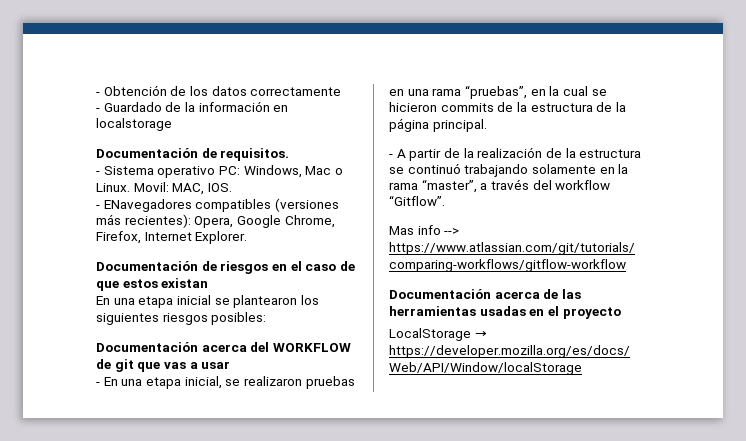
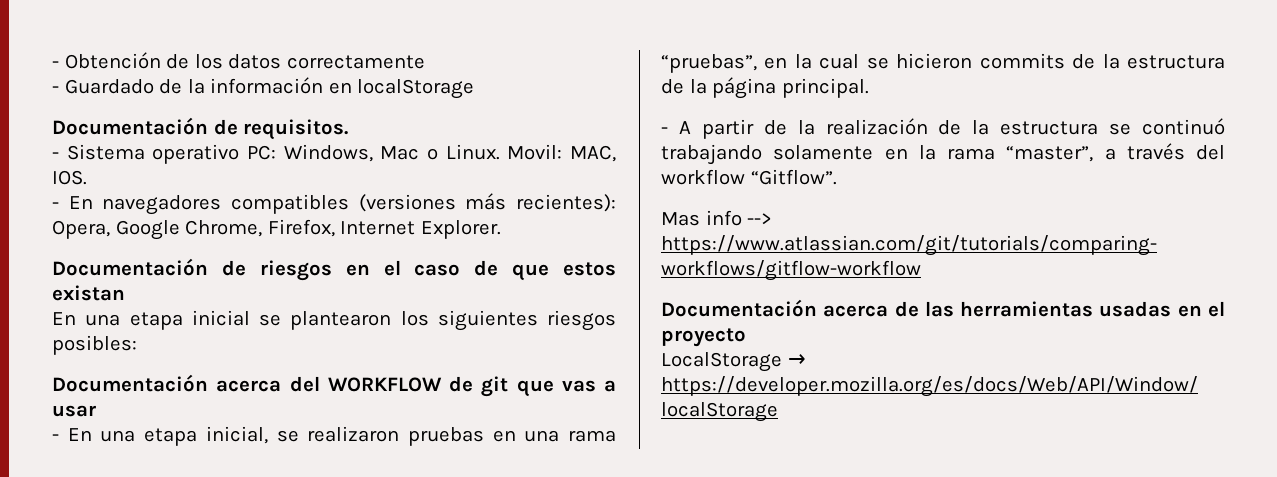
- - Guardado de la información en localstorage
+ - Guardado de la información en localStorage
- - ENavegadores compatibles (versiones más recientes): Opera, Google Chrome, Firefox, Internet Explorer.
+ - En navegadores compatibles (versiones más recientes): Opera, Google Chrome, Firefox, Internet Explorer.

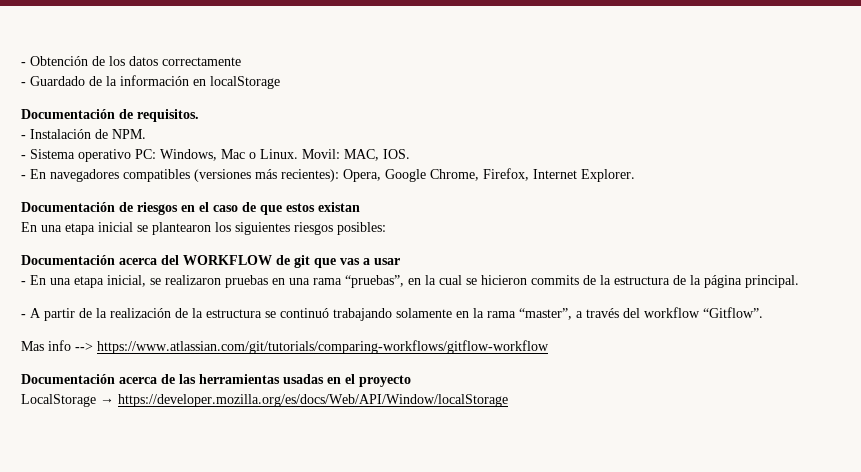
+ - Instalación de NPM.

